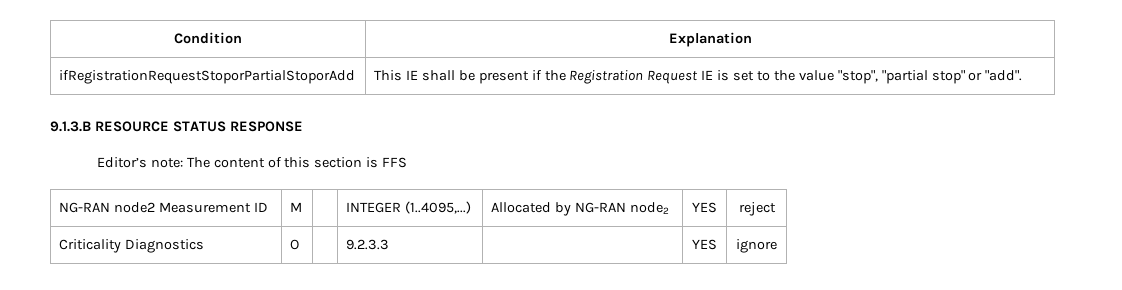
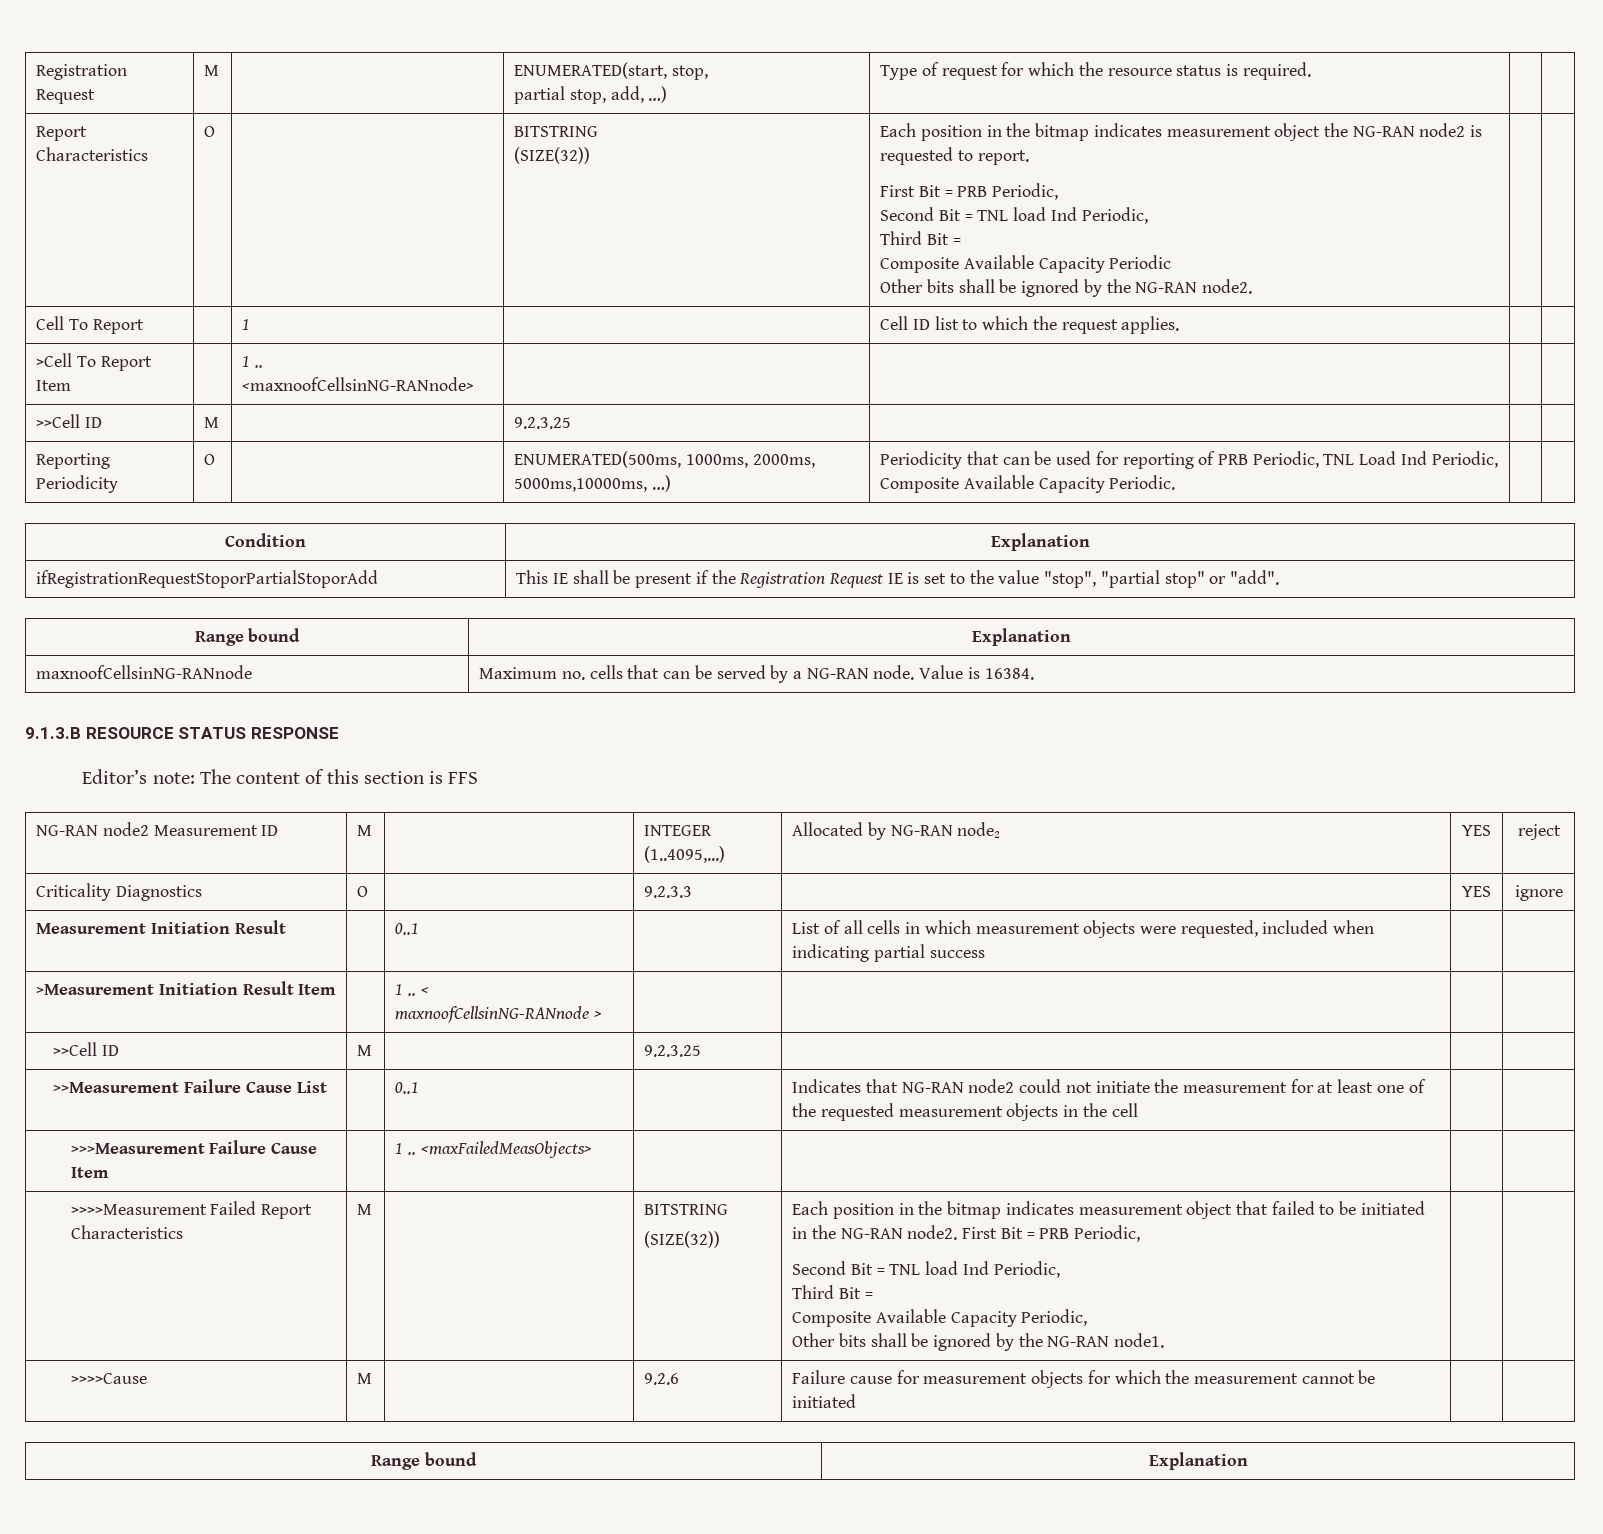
+ Registration Request | M | | ENUMERATED(start, stop,
+ partial stop, add, …) | Type of request for which the resource status is required. | |
+ Report Characteristics | O | | BITSTRING
+ (SIZE(32)) | Each position in the bitmap indicates measurement object the NG-RAN node2 is requested to report.
+ First Bit = PRB Periodic,
+ Second Bit = TNL load Ind Periodic,
+ Third Bit =
+ Composite Available Capacity Periodic
+ Other bits shall be ignored by the NG-RAN node2. | |
+ Cell To Report | | 1 | | Cell ID list to which the request applies. | |
+ >Cell To Report Item | | 1 .. <maxnoofCellsinNG-RANnode> | | | |
+ >>Cell ID | M | | 9.2.3.25 | | |
+ Reporting Periodicity | O | | ENUMERATED(500ms, 1000ms, 2000ms, 5000ms,10000ms, …) | Periodicity that can be used for reporting of PRB Periodic, TNL Load Ind Periodic, Composite Available Capacity Periodic. | |
  ifRegistrationRequestStoporPartialStoporAdd | This IE shall be present if the Registration Request IE is set to the value "stop", "partial stop" or "add".
+ Range bound | Explanation
+ maxnoofCellsinNG-RANnode | Maximum no. cells that can be served by a NG-RAN node. Value is 16384.
+ Measurement Initiation Result | | 0..1 | | List of all cells in which measurement objects were requested, included when indicating partial success | |
+ >Measurement Initiation Result Item | | 1 .. < maxnoofCellsinNG-RANnode > | | | |
+ >>Cell ID | M | | 9.2.3.25 | | |
+ >>Measurement Failure Cause List | | 0..1 | | Indicates that NG-RAN node2 could not initiate the measurement for at least one of the requested measurement objects in the cell | |
+ >>>Measurement Failure Cause Item | | 1 .. <maxFailedMeasObjects> | | | |
+ >>>>Measurement Failed Report Characteristics | M | | BITSTRING
+ (SIZE(32)) | Each position in the bitmap indicates measurement object that failed to be initiated in the NG-RAN node2. First Bit = PRB Periodic,
+ Second Bit = TNL load Ind Periodic,
+ Third Bit =
+ Composite Available Capacity Periodic,
+ Other bits shall be ignored by the NG-RAN node1. | |
+ >>>>Cause | M | | 9.2.6 | Failure cause for measurement objects for which the measurement cannot be initiated | |
+ Range bound | Explanation

